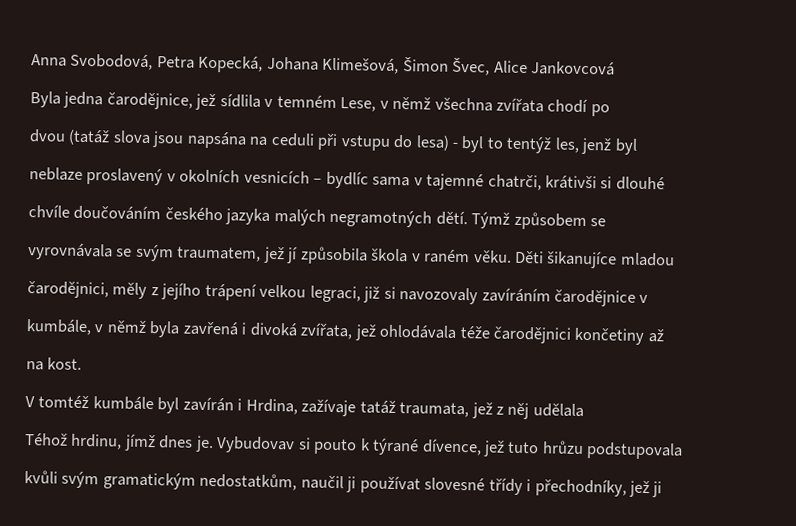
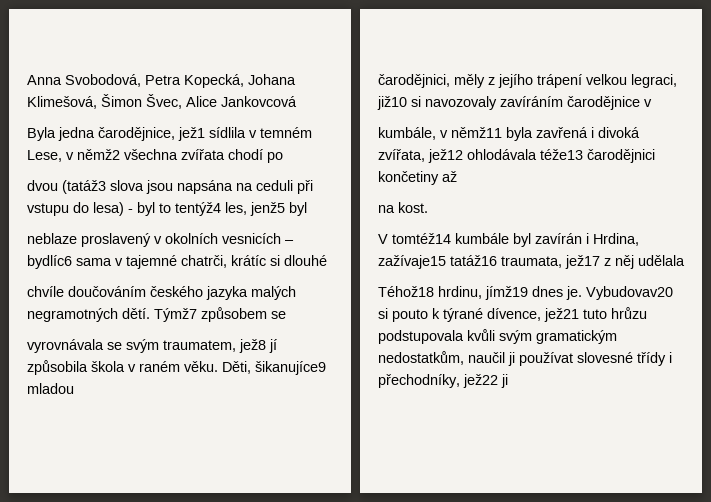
- Byla jedna čarodějnice, jež sídlila v temném Lese, v němž všechna zvířata chodí po
+ Byla jedna čarodějnice, jež1 sídlila v temném Lese, v němž2 všechna zvířata chodí po
- dvou (tatáž slova jsou napsána na ceduli při vstupu do lesa) - byl to tentýž les, jenž byl
+ dvou (tatáž3 slova jsou napsána na ceduli při vstupu do lesa) - byl to tentýž4 les, jenž5 byl
- neblaze proslavený v okolních vesnicích – bydlíc sama v tajemné chatrči, krátivši si dlouhé
+ neblaze proslavený v okolních vesnicích – bydlíc6 sama v tajemné chatrči, krátíc si dlouhé
- Týmž způsobem se
+ Týmž7 způsobem se
- vyrovnávala se svým traumatem, jež jí způsobila škola v raném věku.
+ vyrovnávala se svým traumatem, jež8 jí způsobila škola v raném věku.
- Děti šikanujíce mladou
+ Děti, šikanujíce9 mladou
- čarodějnici, měly z jejího trápení velkou legraci, již si navozovaly zavíráním čarodějnice v
+ čarodějnici, měly z jejího trápení velkou legraci, již10 si navozovaly zavíráním čarodějnice v
- kumbále, v němž byla zavřená i divoká zvířata, jež ohlodávala téže čarodějnici končetiny až
+ kumbále, v němž11 byla zavřená i divoká zvířata, jež12 ohlodávala téže13 čarodějnici končetiny až
- V tomtéž kumbále byl zavírán i Hrdina, zažívaje tatáž traumata, jež z něj udělala
+ V tomtéž14 kumbále byl zavírán i Hrdina, zažívaje15 tatáž16 traumata, jež17 z něj udělala
- Téhož hrdinu, jímž dnes je.
+ Téhož18 hrdinu, jímž19 dnes je.
- Vybudovav si pouto k týrané dívence, jež tuto hrůzu podstupovala
- kvůli svým gramatickým nedostatkům, naučil ji používat slovesné třídy i přechodníky, jež ji
+ Vybudovav20 si pouto k týrané dívence, jež21 tuto hrůzu podstupovala kvůli svým gramatickým nedostatkům, naučil ji používat slovesné třídy i přechodníky, jež22 ji

